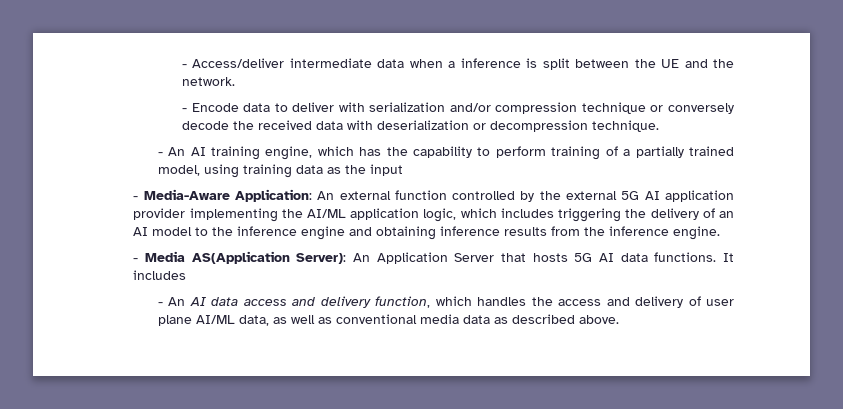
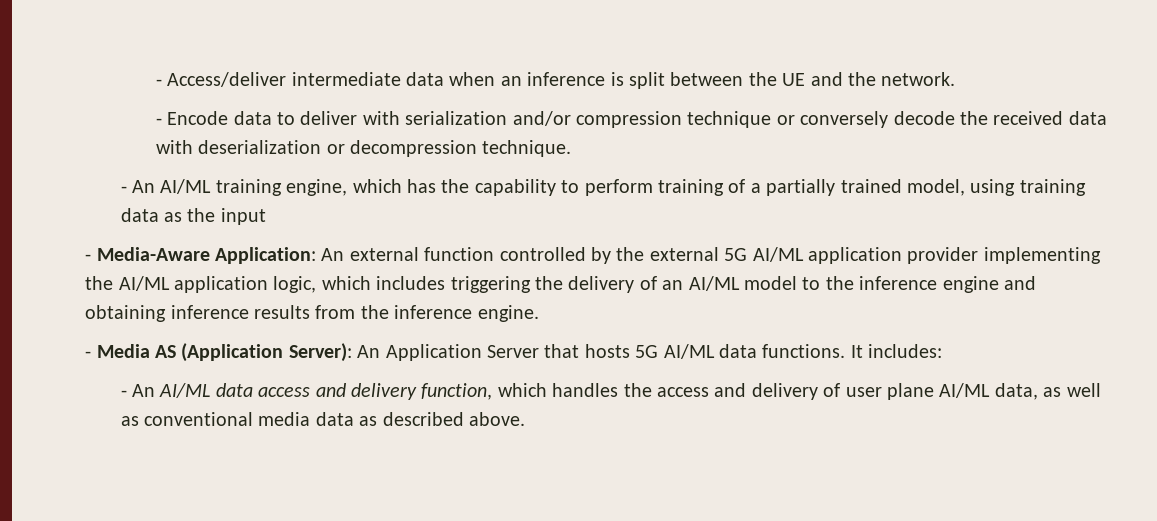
- - Access/deliver intermediate data when a inference is split between the UE and the network.
+ - Access/deliver intermediate data when an inference is split between the UE and the network.
- - An AI training engine, which has the capability to perform training of a partially trained model, using training data as the input
+ - An AI/ML training engine, which has the capability to perform training of a partially trained model, using training data as the input
- - Media-Aware Application: An external function controlled by the external 5G AI application provider implementing the AI/ML application logic, which includes triggering the delivery of an AI model to the inference engine and obtaining inference results from the inference engine.
+ - Media-Aware Application: An external function controlled by the external 5G AI/ML application provider implementing the AI/ML application logic, which includes triggering the delivery of an AI/ML model to the inference engine and obtaining inference results from the inference engine.
- - Media AS(Application Server): An Application Server that hosts 5G AI data functions.
+ - Media AS (Application Server): An Application Server that hosts 5G AI/ML data functions.
- It includes
- - An AI data access and delivery function, which handles the access and delivery of user plane AI/ML data, as well as conventional media data as described above.
+ It includes:
+ - An AI/ML data access and delivery function, which handles the access and delivery of user plane AI/ML data, as well as conventional media data as described above.

